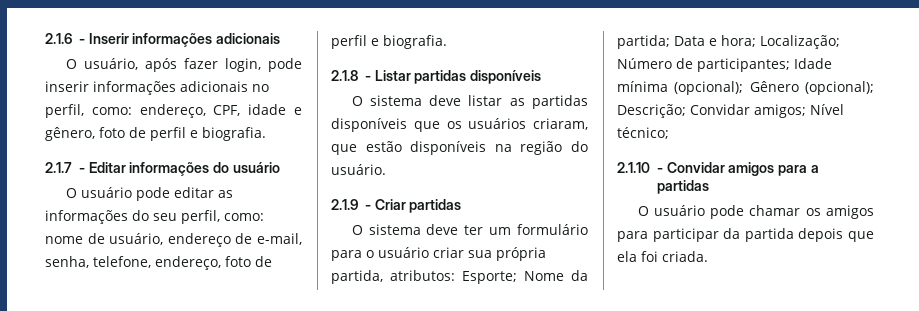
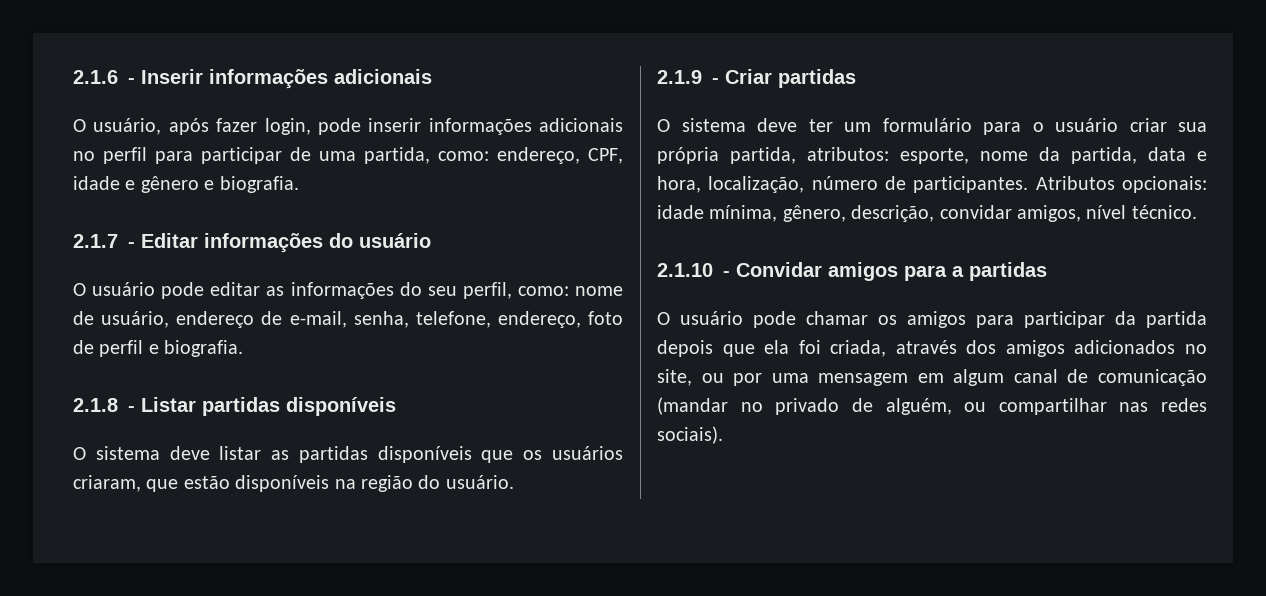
- O usuário, após fazer login, pode inserir informações adicionais no perfil, como: endereço, CPF, idade e gênero, foto de perfil e biografia.
+ O usuário, após fazer login, pode inserir informações adicionais no perfil para participar de uma partida, como: endereço, CPF, idade e gênero e biografia.
- O sistema deve ter um formulário para o usuário criar sua própria partida, atributos: Esporte; Nome da partida; Data e hora; Localização; Número de participantes; Idade mínima (opcional); Gênero (opcional); Descrição; Convidar amigos; Nível técnico;
+ O sistema deve ter um formulário para o usuário criar sua própria partida, atributos: esporte, nome da partida, data e hora, localização, número de participantes. Atributos opcionais: idade mínima, gênero, descrição, convidar amigos, nível técnico.
- O usuário pode chamar os amigos para participar da partida depois que ela foi criada.
+ O usuário pode chamar os amigos para participar da partida depois que ela foi criada, através dos amigos adicionados no site, ou por uma mensagem em algum canal de comunicação (mandar no privado de alguém, ou compartilhar nas redes sociais).

